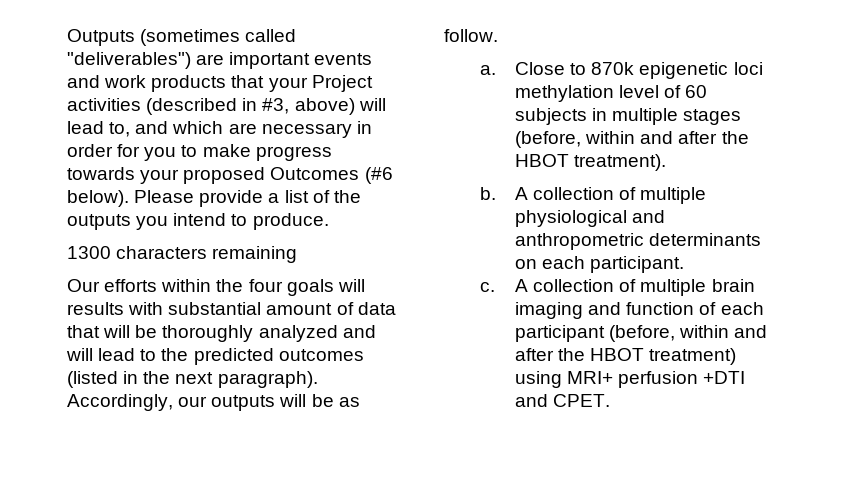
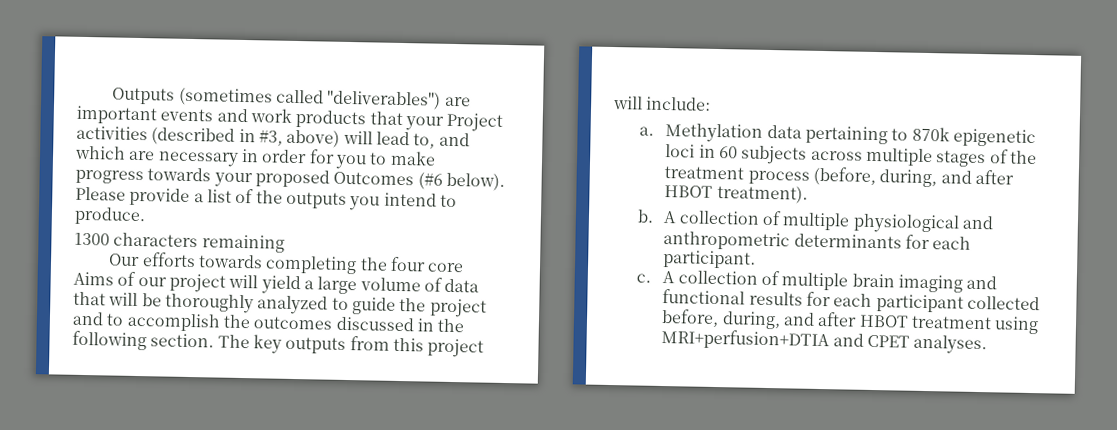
- Our efforts within the four goals will results with substantial amount of data that will be thoroughly analyzed and will lead to the predicted outcomes (listed in the next paragraph). Accordingly, our outputs will be as follow.
- a. Close to 870k epigenetic loci methylation level of 60 subjects in multiple stages (before, within and after the HBOT treatment).
+ Our efforts towards completing the four core Aims of our project will yield a large volume of data that will be thoroughly analyzed to guide the project and to accomplish the outcomes discussed in the following section. The key outputs from this project will include:
+ a. Methylation data pertaining to 870k epigenetic loci in 60 subjects across multiple stages of the treatment process (before, during, and after HBOT treatment).
- A collection of multiple physiological and anthropometric determinants on each participant.
+ A collection of multiple physiological and anthropometric determinants for each participant.
- A collection of multiple brain imaging and function of each participant (before, within and after the HBOT treatment) using MRI+ perfusion +DTI and CPET.
+ A collection of multiple brain imaging and functional results for each participant collected before, during, and after HBOT treatment using MRI+perfusion+DTIA and CPET analyses.

